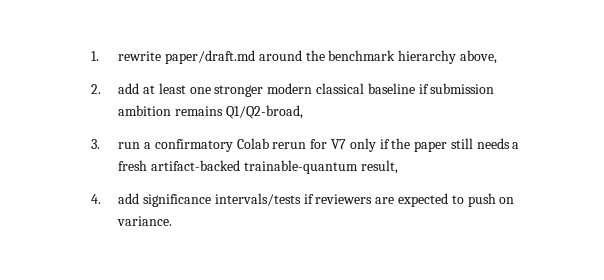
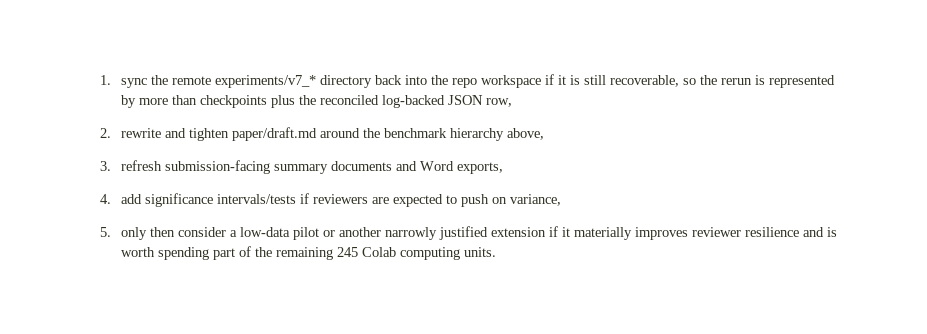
- 1. rewrite paper/draft.md around the benchmark hierarchy above,
+ 1. sync the remote experiments/v7_* directory back into the repo workspace if it is still recoverable, so the rerun is represented by more than checkpoints plus the reconciled log-backed JSON row,
+ 2. rewrite and tighten paper/draft.md around the benchmark hierarchy above,
- 2. add at least one stronger modern classical baseline if submission ambition remains Q1/Q2-broad,
- 3. run a confirmatory Colab rerun for V7 only if the paper still needs a fresh artifact-backed trainable-quantum result,
+ 3. refresh submission-facing summary documents and Word exports,
- 4. add significance intervals/tests if reviewers are expected to push on variance.
+ 4. add significance intervals/tests if reviewers are expected to push on variance,
+ 5. only then consider a low-data pilot or another narrowly justified extension if it materially improves reviewer resilience and is worth spending part of the remaining 245 Colab computing units.

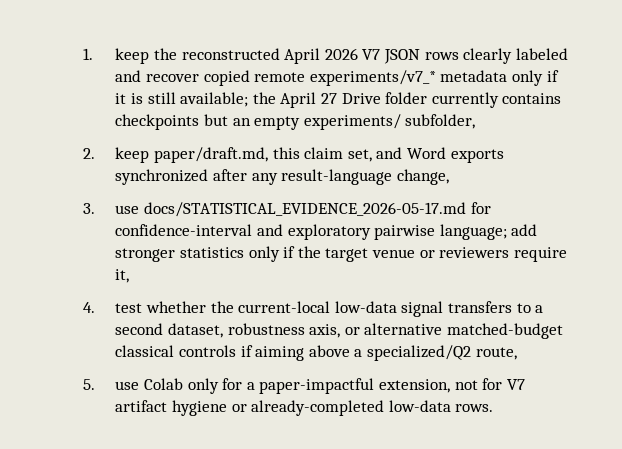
- 1. sync the remote experiments/v7_* directory back into the repo workspace if it is still recoverable, so the rerun is represented by more than checkpoints plus the reconciled log-backed JSON row,
- 2. rewrite and tighten paper/draft.md around the benchmark hierarchy above,
- 3. refresh submission-facing summary documents and Word exports,
- 4. add significance intervals/tests if reviewers are expected to push on variance,
- 5. only then consider a low-data pilot or another narrowly justified extension if it materially improves reviewer resilience and is worth spending part of the remaining 245 Colab computing units.
+ 1. keep the reconstructed April 2026 V7 JSON rows clearly labeled and recover copied remote experiments/v7_* metadata only if it is still available; the April 27 Drive folder currently contains checkpoints but an empty experiments/ subfolder,
+ 2. keep paper/draft.md, this claim set, and Word exports synchronized after any result-language change,
+ 3. use docs/STATISTICAL_EVIDENCE_2026-05-17.md for confidence-interval and exploratory pairwise language; add stronger statistics only if the target venue or reviewers require it,
+ 4. test whether the current-local low-data signal transfers to a second dataset, robustness axis, or alternative matched-budget classical controls if aiming above a specialized/Q2 route,
+ 5. use Colab only for a paper-impactful extension, not for V7 artifact hygiene or already-completed low-data rows.

